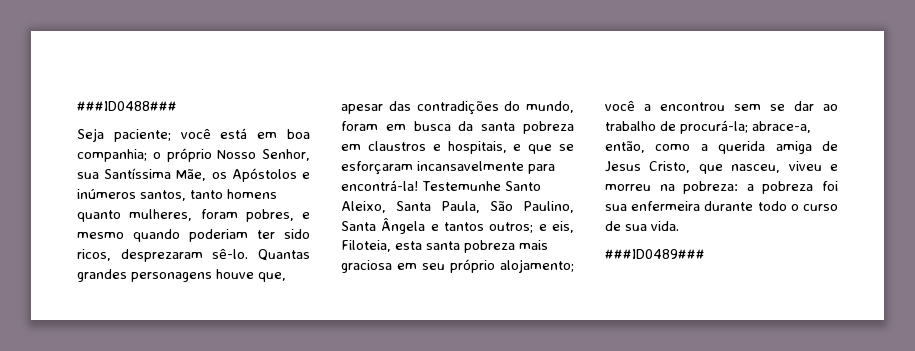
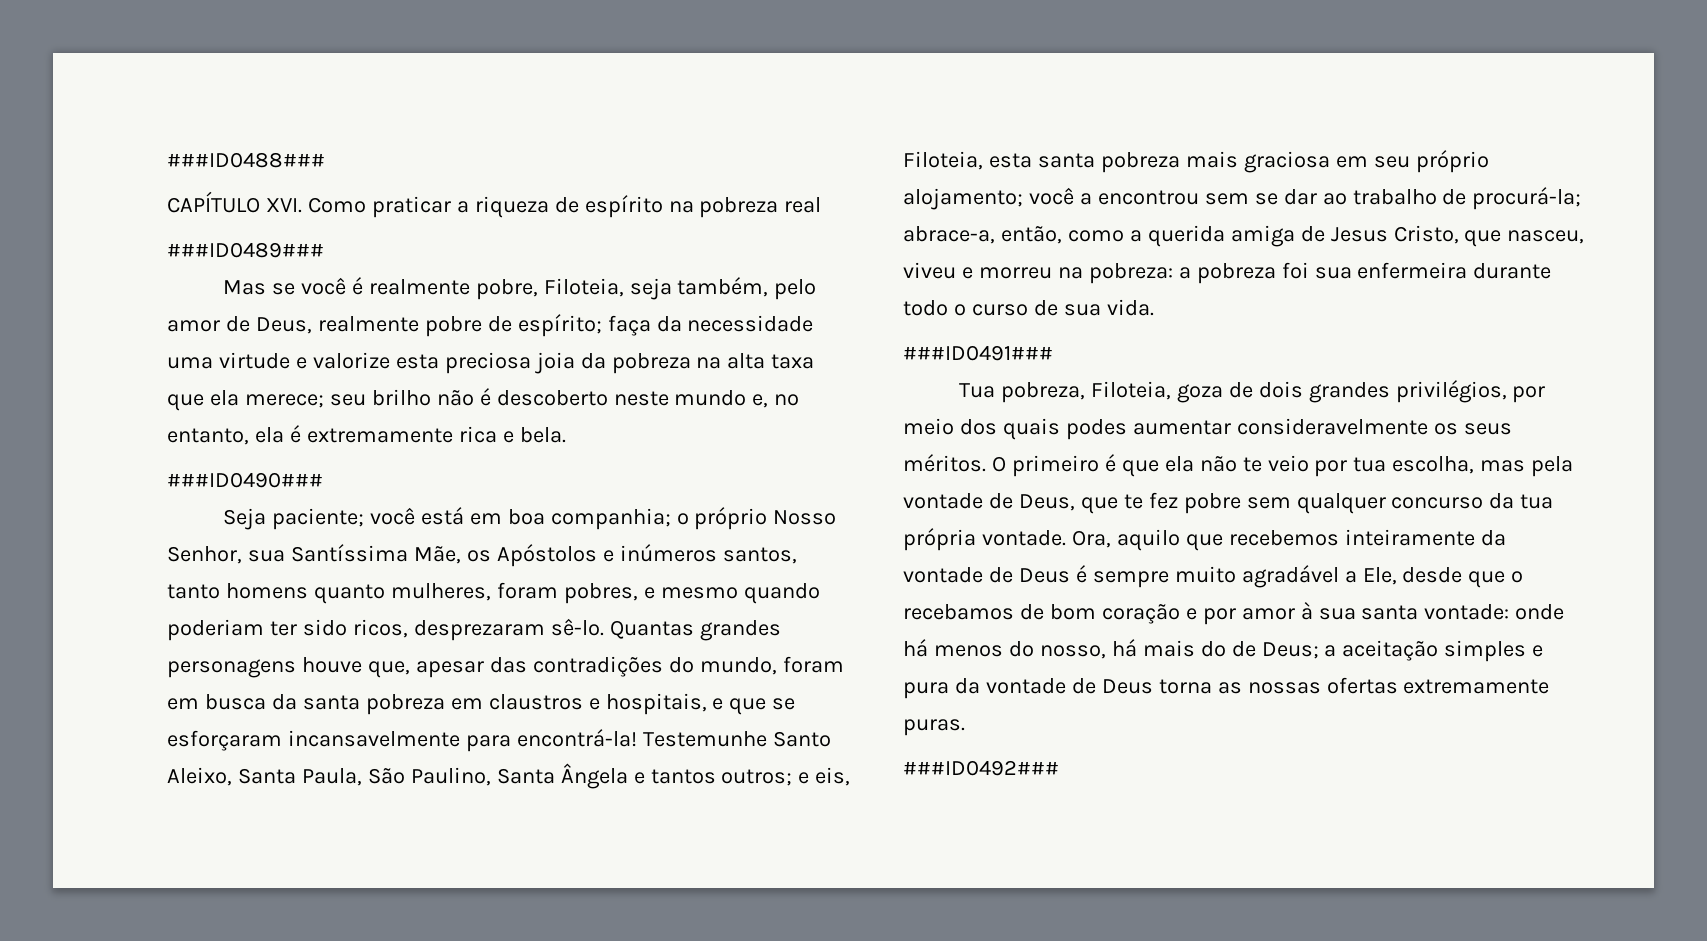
+ CAPÍTULO XVI. Como praticar a riqueza de espírito na pobreza real
+ ###ID0489###
+ Mas se você é realmente pobre, Filoteia, seja também, pelo amor de Deus, realmente pobre de espírito; faça da necessidade uma virtude e valorize esta preciosa joia da pobreza na alta taxa que ela merece; seu brilho não é descoberto neste mundo e, no entanto, ela é extremamente rica e bela.
+ ###ID0490###
- ###ID0489###
+ ###ID0491###
+ Tua pobreza, Filoteia, goza de dois grandes privilégios, por meio dos quais podes aumentar consideravelmente os seus méritos. O primeiro é que ela não te veio por tua escolha, mas pela vontade de Deus, que te fez pobre sem qualquer concurso da tua própria vontade. Ora, aquilo que recebemos inteiramente da vontade de Deus é sempre muito agradável a Ele, desde que o recebamos de bom coração e por amor à sua santa vontade: onde há menos do nosso, há mais do de Deus; a aceitação simples e pura da vontade de Deus torna as nossas ofertas extremamente puras.
+ ###ID0492###

